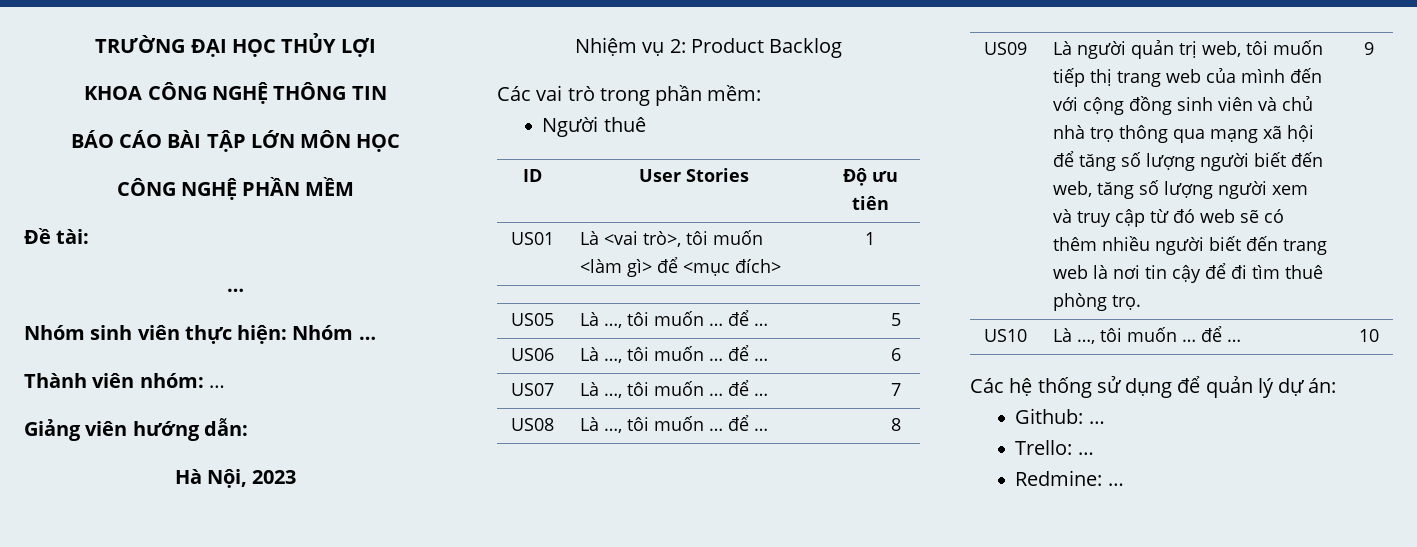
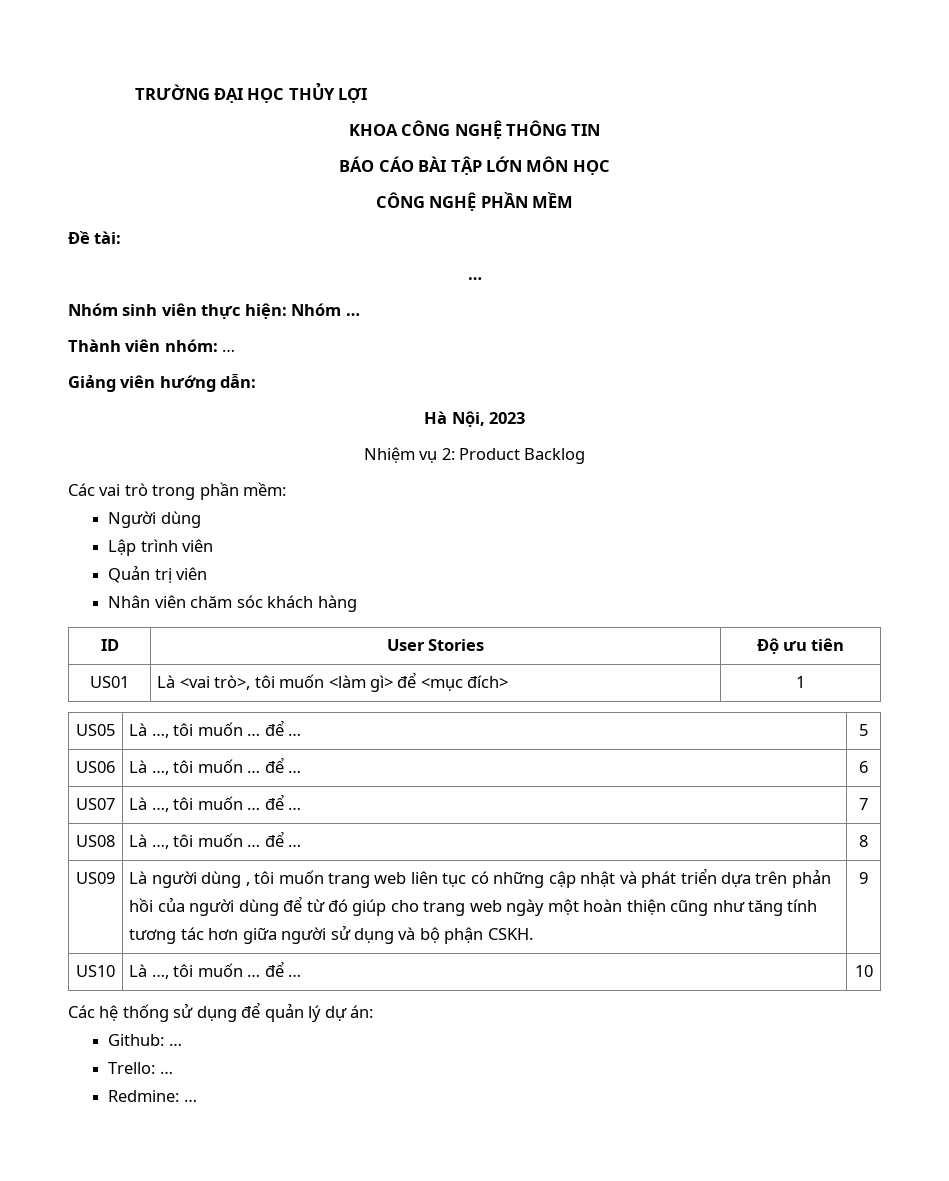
- Người thuê
+ Người dùng
+ Lập trình viên
+ Quản trị viên
+ Nhân viên chăm sóc khách hàng
- Là người quản trị web, tôi muốn tiếp thị trang web của mình đến với cộng đồng sinh viên và chủ nhà trọ thông qua mạng xã hội để tăng số lượng người biết đến web, tăng số lượng người xem và truy cập từ đó web sẽ có thêm nhiều người biết đến trang web là nơi tin cậy để đi tìm thuê phòng trọ.
+ Là người dùng , tôi muốn trang web liên tục có những cập nhật và phát triển dựa trên phản hồi của người dùng để từ đó giúp cho trang web ngày một hoàn thiện cũng như tăng tính tương tác hơn giữa người sử dụng và bộ phận CSKH.

